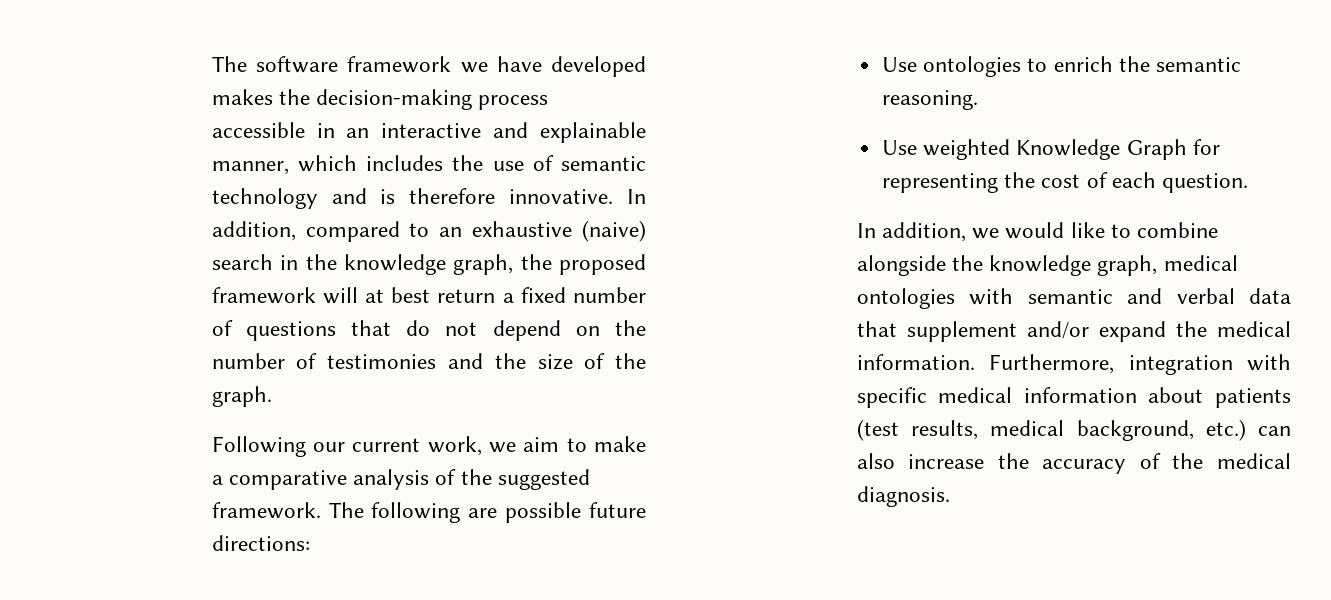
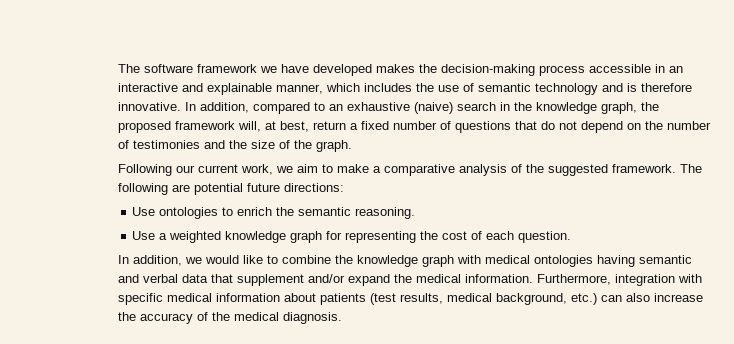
- In addition, compared to an exhaustive (naive) search in the knowledge graph, the proposed framework will at best return a fixed number of questions that do not depend on the number of testimonies and the size of the graph.
+ In addition, compared to an exhaustive (naive) search in the knowledge graph, the proposed framework will, at best, return a fixed number of questions that do not depend on the number of testimonies and the size of the graph.
- The following are possible future directions:
+ The following are potential future directions:
- Use weighted Knowledge Graph for representing the cost of each question.
+ Use a weighted knowledge graph for representing the cost of each question.
- In addition, we would like to combine alongside the knowledge graph, medical ontologies with semantic and verbal data that supplement and/or expand the medical information.
+ In addition, we would like to combine the knowledge graph with medical ontologies having semantic and verbal data that supplement and/or expand the medical information.

